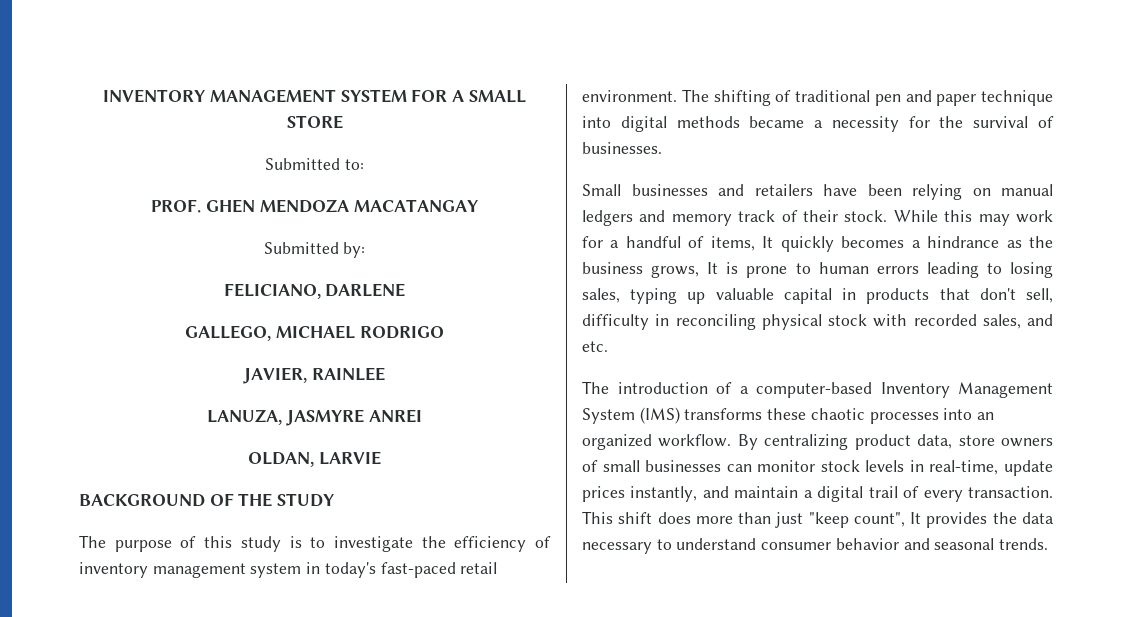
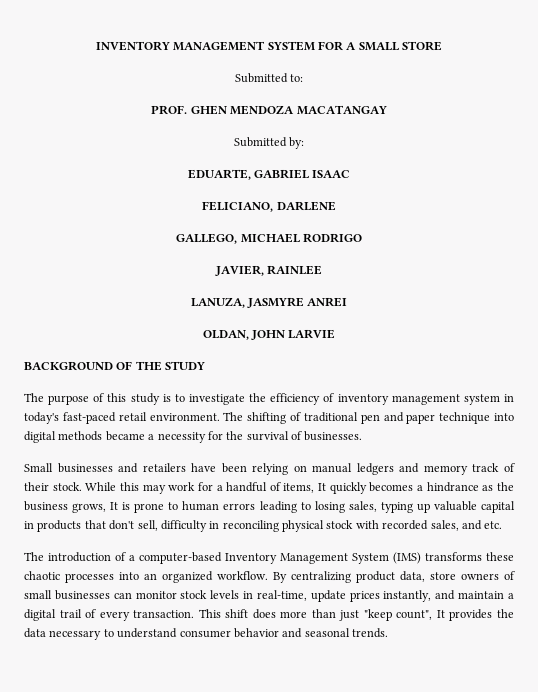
+ EDUARTE, GABRIEL ISAAC
- OLDAN, LARVIE
+ OLDAN, JOHN LARVIE

